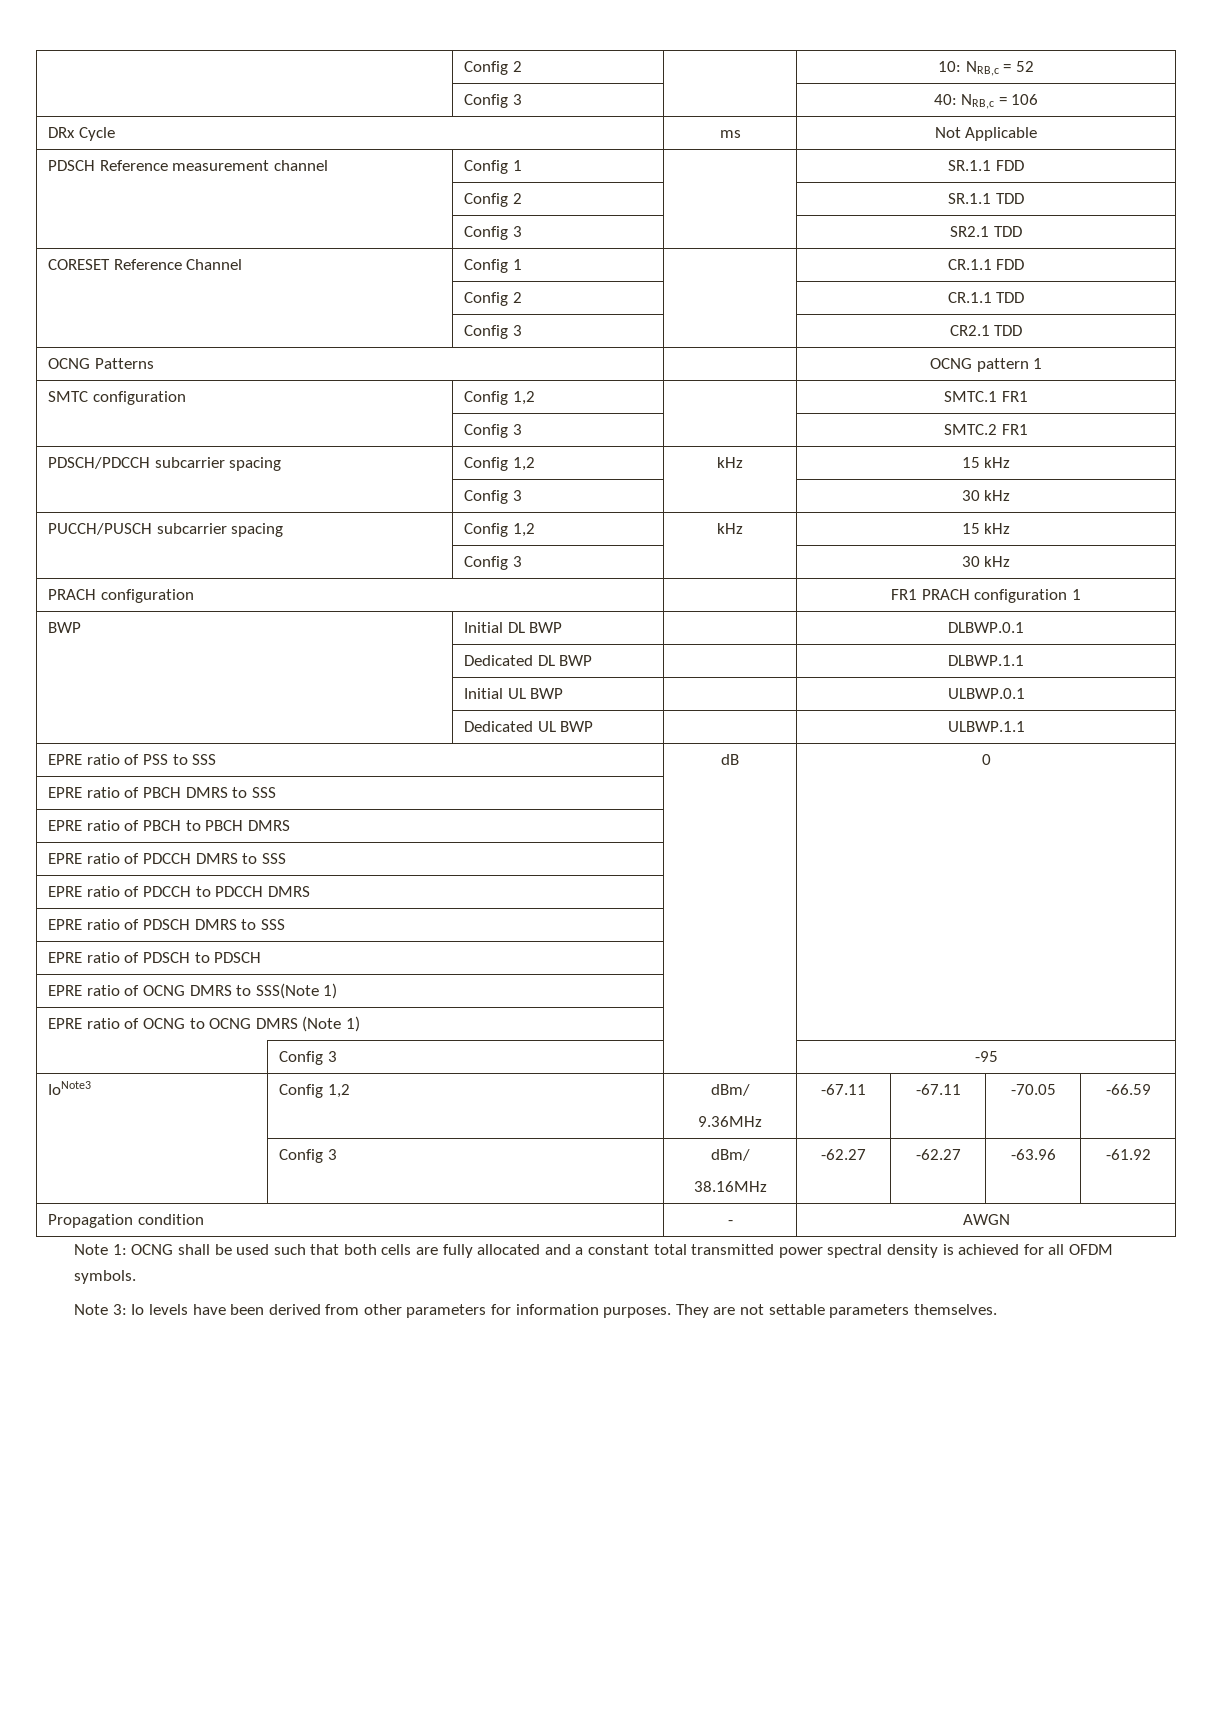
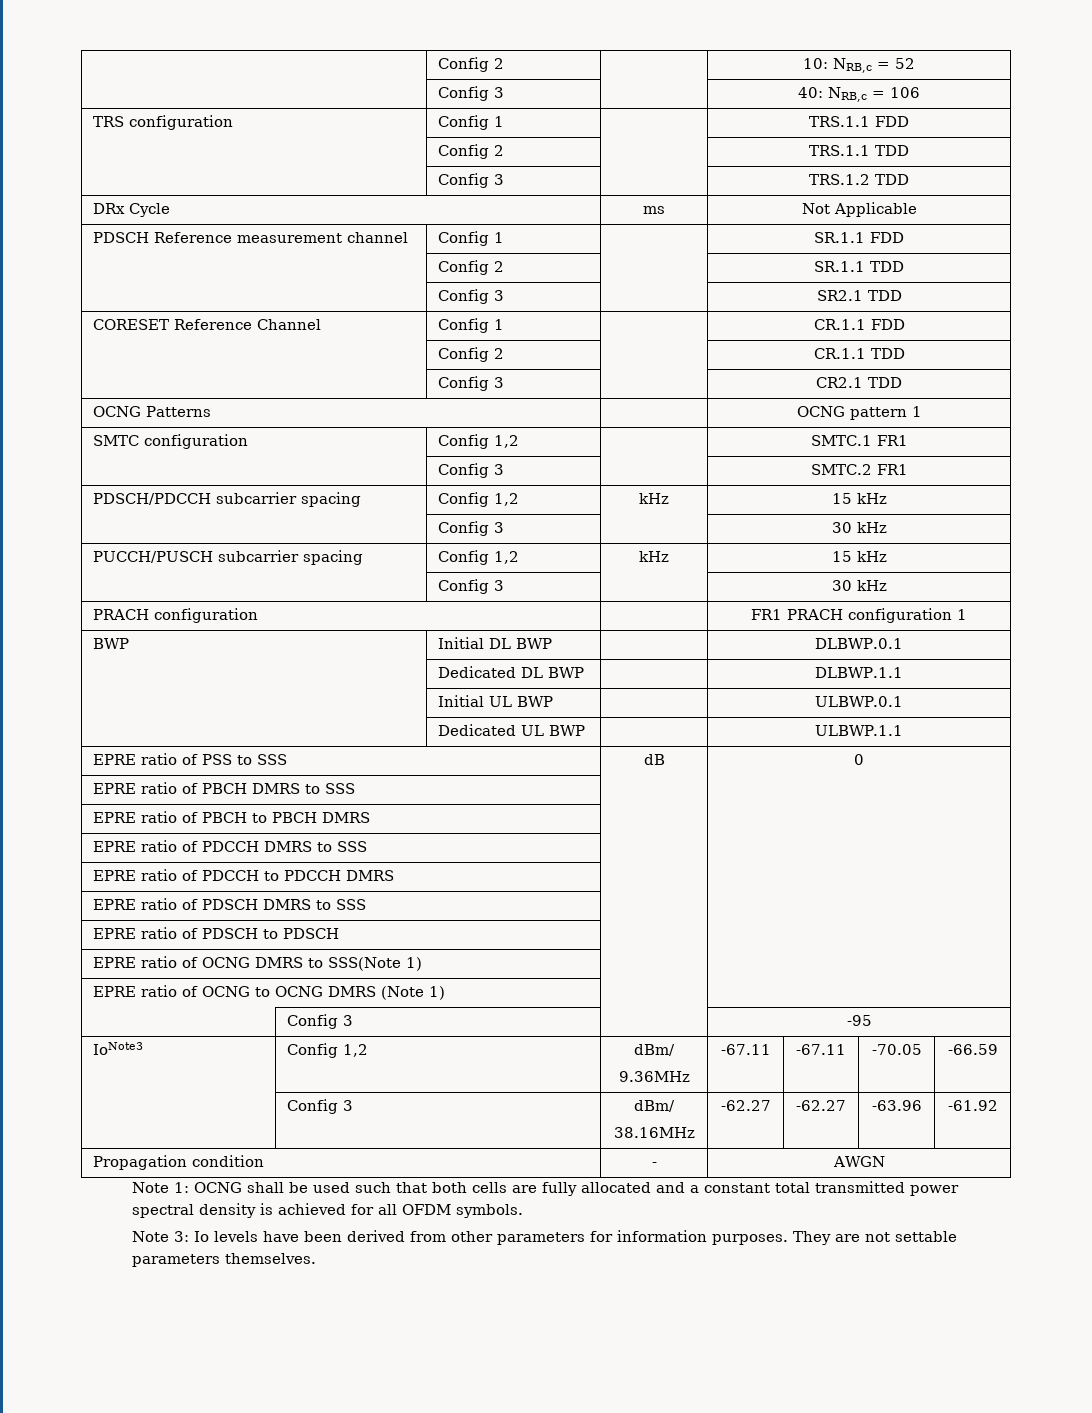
+ TRS configuration | Config 1 | | TRS.1.1 FDD
+ | Config 2 | | TRS.1.1 TDD
+ | Config 3 | | TRS.1.2 TDD

